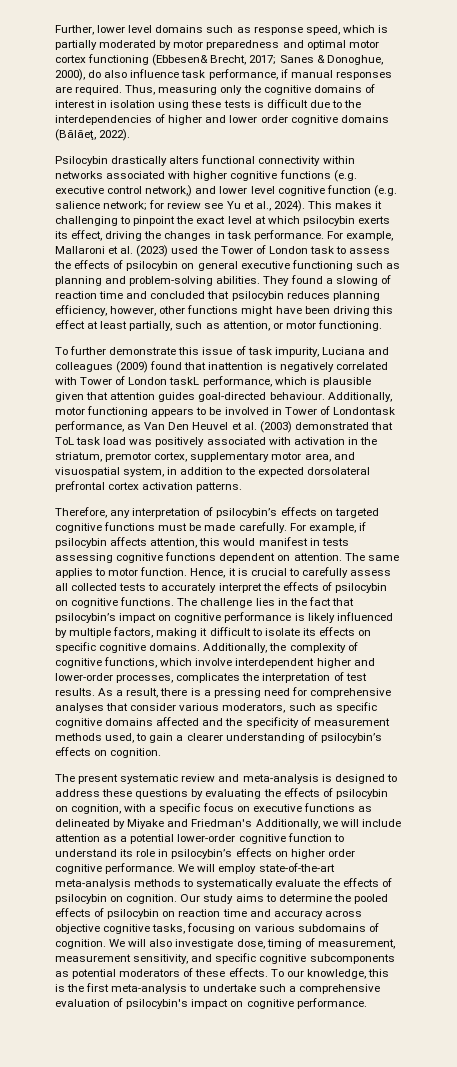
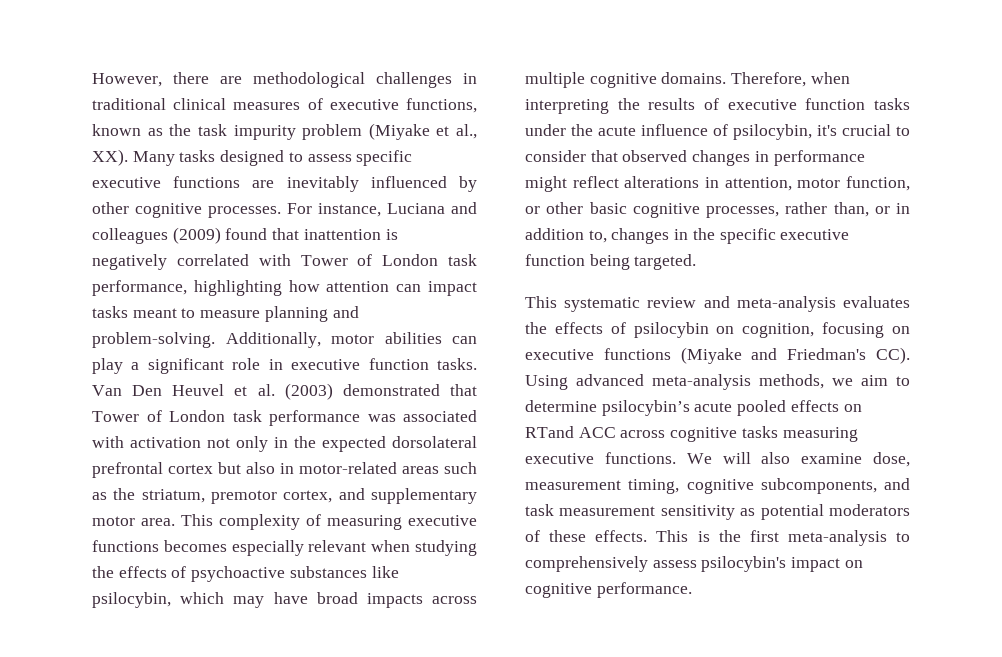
- Further, lower level domains such as response speed, which is partially moderated by motor preparedness and optimal motor cortex functioning (Ebbesen& Brecht, 2017; Sanes & Donoghue, 2000), do also influence task performance, if manual responses are required. Thus, measuring only the cognitive domains of interest in isolation using these tests is difficult due to the interdependencies of higher and lower order cognitive domains (Bălăeţ, 2022).
- Psilocybin drastically alters functional connectivity within networks associated with higher cognitive functions (e.g. executive control network,) and lower level cognitive function (e.g. salience network; for review see Yu et al., 2024). This makes it challenging to pinpoint the exact level at which psilocybin exerts its effect, driving the changes in task performance. For example, Mallaroni et al. (2023) used the Tower of London task to assess the effects of psilocybin on general executive functioning such as planning and problem-solving abilities. They found a slowing of reaction time and concluded that psilocybin reduces planning efficiency, however, other functions might have been driving this effect at least partially, such as attention, or motor functioning.
- To further demonstrate this issue of task impurity, Luciana and colleagues (2009) found that inattention is negatively correlated with Tower of London taskL performance, which is plausible given that attention guides goal-directed behaviour. Additionally, motor functioning appears to be involved in Tower of Londontask performance, as Van Den Heuvel et al. (2003) demonstrated that ToL task load was positively associated with activation in the striatum, premotor cortex, supplementary motor area, and visuospatial system, in addition to the expected dorsolateral prefrontal cortex activation patterns.
- Therefore, any interpretation of psilocybin’s effects on targeted cognitive functions must be made carefully. For example, if psilocybin affects attention, this would manifest in tests assessing cognitive functions dependent on attention. The same applies to motor function. Hence, it is crucial to carefully assess all collected tests to accurately interpret the effects of psilocybin on cognitive functions. The challenge lies in the fact that psilocybin’s impact on cognitive performance is likely influenced by multiple factors, making it difficult to isolate its effects on specific cognitive domains. Additionally, the complexity of cognitive functions, which involve interdependent higher and lower-order processes, complicates the interpretation of test results. As a result, there is a pressing need for comprehensive analyses that consider various moderators, such as specific cognitive domains affected and the specificity of measurement methods used, to gain a clearer understanding of psilocybin’s effects on cognition.
- The present systematic review and meta-analysis is designed to address these questions by evaluating the effects of psilocybin on cognition, with a specific focus on executive functions as delineated by Miyake and Friedman's Additionally, we will include attention as a potential lower-order cognitive function to understand its role in psilocybin’s effects on higher order cognitive performance. We will employ state-of-the-art meta-analysis methods to systematically evaluate the effects of psilocybin on cognition. Our study aims to determine the pooled effects of psilocybin on reaction time and accuracy across objective cognitive tasks, focusing on various subdomains of cognition. We will also investigate dose, timing of measurement, measurement sensitivity, and specific cognitive subcomponents as potential moderators of these effects.
+ However, there are methodological challenges in traditional clinical measures of executive functions, known as the task impurity problem (Miyake et al., XX). Many tasks designed to assess specific executive functions are inevitably influenced by other cognitive processes. For instance, Luciana and colleagues (2009) found that inattention is negatively correlated with Tower of London task performance, highlighting how attention can impact tasks meant to measure planning and problem-solving. Additionally, motor abilities can play a significant role in executive function tasks. Van Den Heuvel et al. (2003) demonstrated that Tower of London task performance was associated with activation not only in the expected dorsolateral prefrontal cortex but also in motor-related areas such as the striatum, premotor cortex, and supplementary motor area. This complexity of measuring executive functions becomes especially relevant when studying the effects of psychoactive substances like psilocybin, which may have broad impacts across multiple cognitive domains. Therefore, when interpreting the results of executive function tasks under the acute influence of psilocybin, it's crucial to consider that observed changes in performance might reflect alterations in attention, motor function, or other basic cognitive processes, rather than, or in addition to, changes in the specific executive function being targeted.
+ This systematic review and meta-analysis evaluates the effects of psilocybin on cognition, focusing on executive functions (Miyake and Friedman's CC). Using advanced meta-analysis methods, we aim to determine psilocybin’s acute pooled effects on RTand ACC across cognitive tasks measuring executive functions. We will also examine dose, measurement timing, cognitive subcomponents, and task measurement sensitivity as potential moderators of these effects.
- To our knowledge, this is the first meta-analysis to undertake such a comprehensive evaluation of psilocybin's impact on cognitive performance.
+ This is the first meta-analysis to comprehensively assess psilocybin's impact on cognitive performance.

